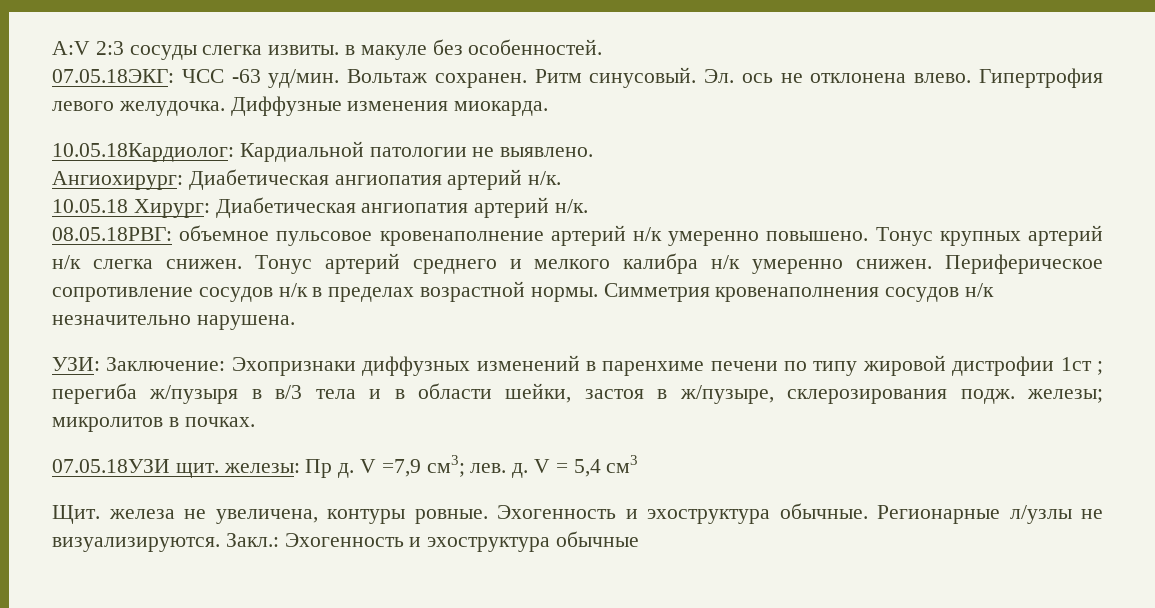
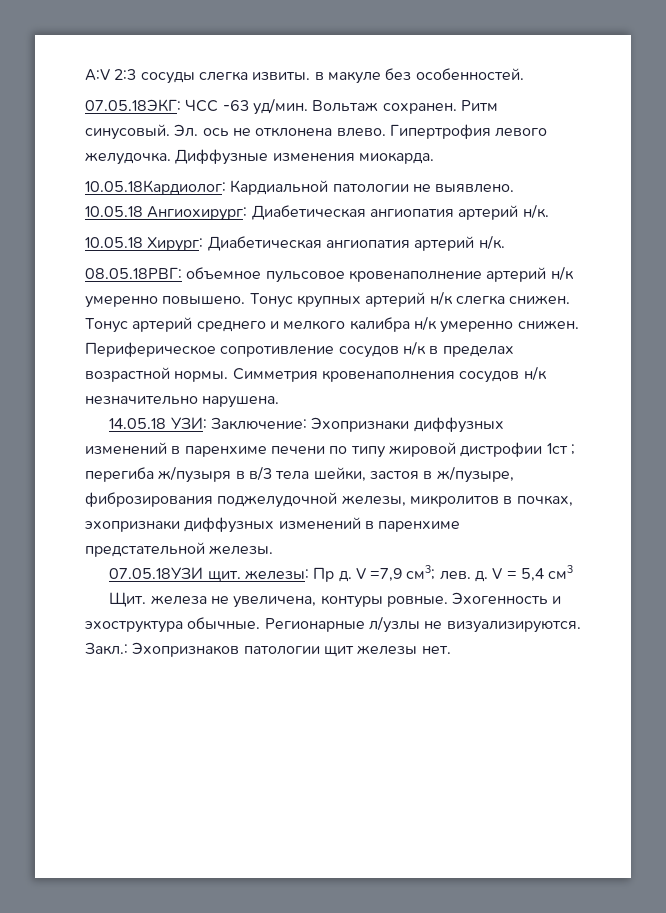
- Ангиохирург: Диабетическая ангиопатия артерий н/к.
+ 10.05.18 Ангиохирург: Диабетическая ангиопатия артерий н/к.
- УЗИ: Заключение: Эхопризнаки диффузных изменений в паренхиме печени по типу жировой дистрофии 1ст ; перегиба ж/пузыря в в/3 тела и в области шейки, застоя в ж/пузыре, склерозирования подж. железы; микролитов в почках.
+ 14.05.18 УЗИ: Заключение: Эхопризнаки диффузных изменений в паренхиме печени по типу жировой дистрофии 1ст ; перегиба ж/пузыря в в/3 тела шейки, застоя в ж/пузыре, фиброзирования поджелудочной железы, микролитов в почках, эхопризнаки диффузных изменений в паренхиме предстательной железы.
- Закл.: Эхогенность и эхоструктура обычные
+ Закл.: Эхопризнаков патологии щит железы нет.

